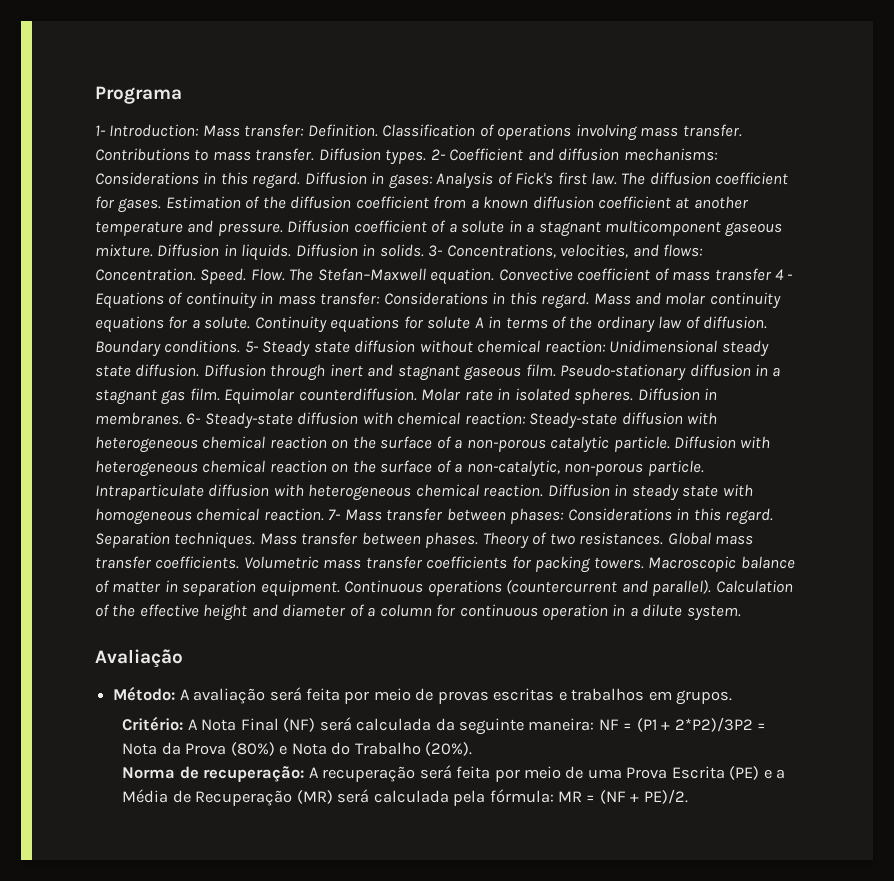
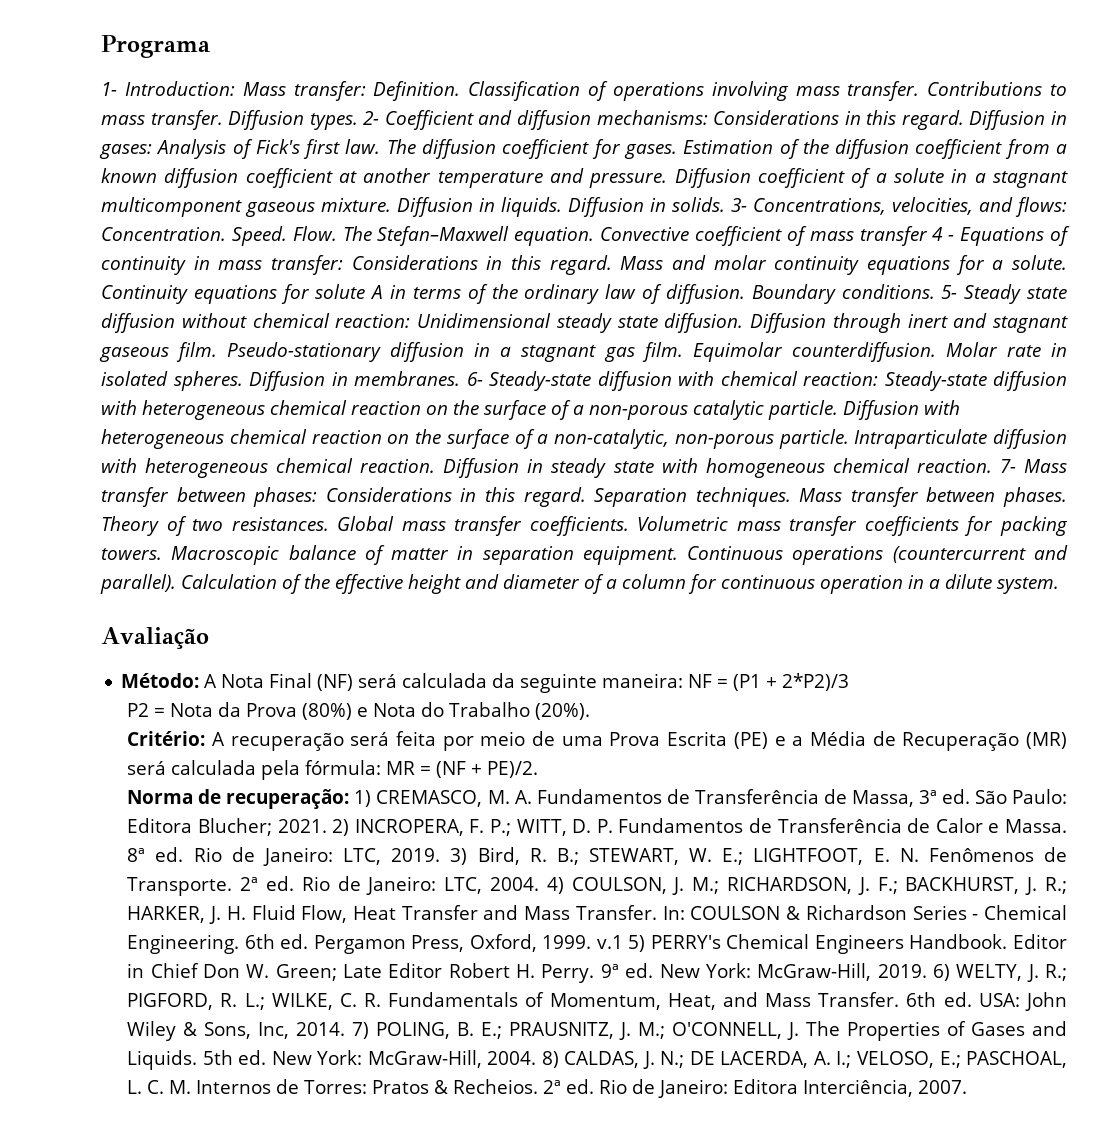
- Método: A avaliação será feita por meio de provas escritas e trabalhos em grupos.
- Critério: A Nota Final (NF) será calculada da seguinte maneira: NF = (P1 + 2*P2)/3P2 = Nota da Prova (80%) e Nota do Trabalho (20%).
+ Método: A Nota Final (NF) será calculada da seguinte maneira: NF = (P1 + 2*P2)/3
+ P2 = Nota da Prova (80%) e Nota do Trabalho (20%).
- Norma de recuperação: A recuperação será feita por meio de uma Prova Escrita (PE) e a Média de Recuperação (MR) será calculada pela fórmula: MR = (NF + PE)/2.
+ Critério: A recuperação será feita por meio de uma Prova Escrita (PE) e a Média de Recuperação (MR) será calculada pela fórmula: MR = (NF + PE)/2.
+ Norma de recuperação: 1) CREMASCO, M. A. Fundamentos de Transferência de Massa, 3ª ed. São Paulo: Editora Blucher; 2021. 2) INCROPERA, F. P.; WITT, D. P. Fundamentos de Transferência de Calor e Massa. 8ª ed. Rio de Janeiro: LTC, 2019. 3) Bird, R. B.; STEWART, W. E.; LIGHTFOOT, E. N. Fenômenos de Transporte. 2ª ed. Rio de Janeiro: LTC, 2004. 4) COULSON, J. M.; RICHARDSON, J. F.; BACKHURST, J. R.; HARKER, J. H. Fluid Flow, Heat Transfer and Mass Transfer. In: COULSON & Richardson Series - Chemical Engineering. 6th ed. Pergamon Press, Oxford, 1999. v.1 5) PERRY's Chemical Engineers Handbook. Editor in Chief Don W. Green; Late Editor Robert H. Perry. 9ª ed. New York: McGraw-Hill, 2019. 6) WELTY, J. R.; PIGFORD, R. L.; WILKE, C. R. Fundamentals of Momentum, Heat, and Mass Transfer. 6th ed. USA: John Wiley & Sons, Inc, 2014. 7) POLING, B. E.; PRAUSNITZ, J. M.; O'CONNELL, J. The Properties of Gases and Liquids. 5th ed. New York: McGraw-Hill, 2004. 8) CALDAS, J. N.; DE LACERDA, A. I.; VELOSO, E.; PASCHOAL, L. C. M. Internos de Torres: Pratos & Recheios. 2ª ed. Rio de Janeiro: Editora Interciência, 2007.

